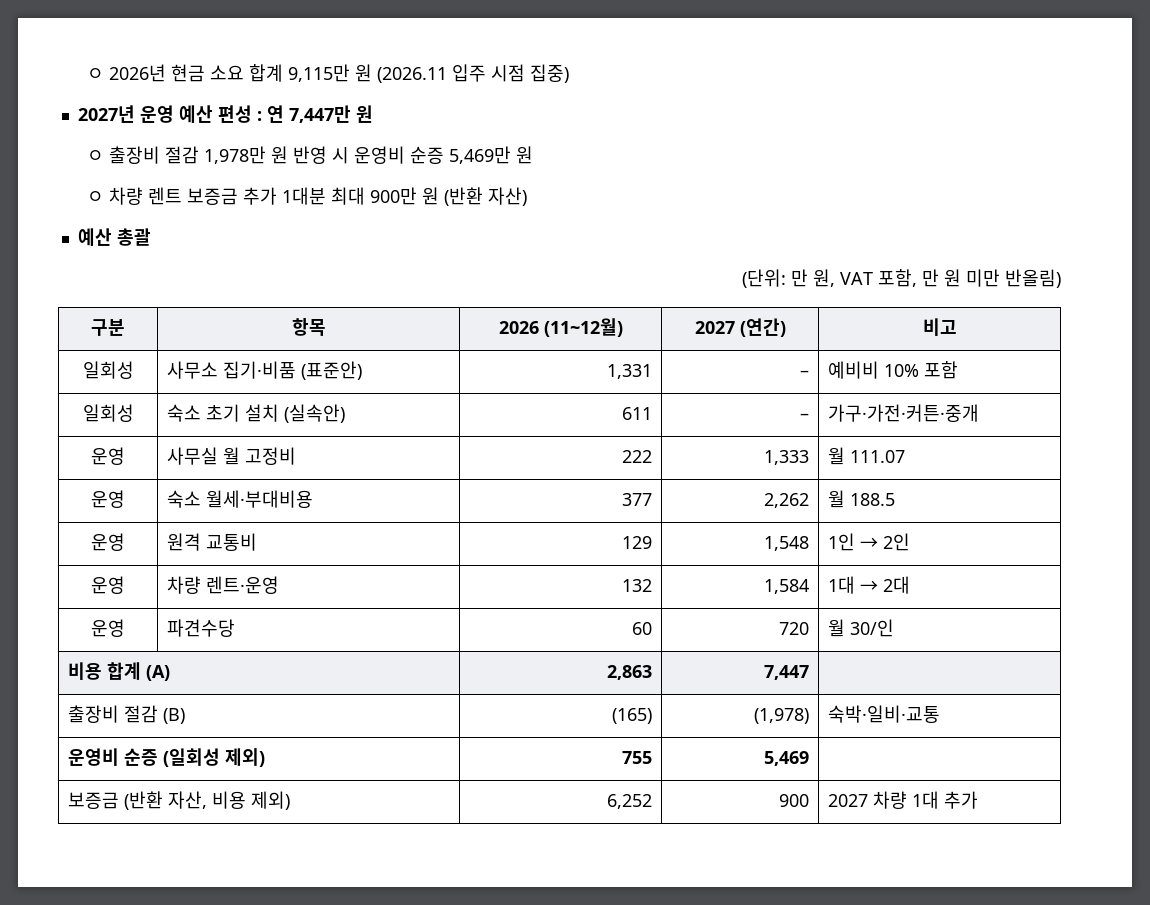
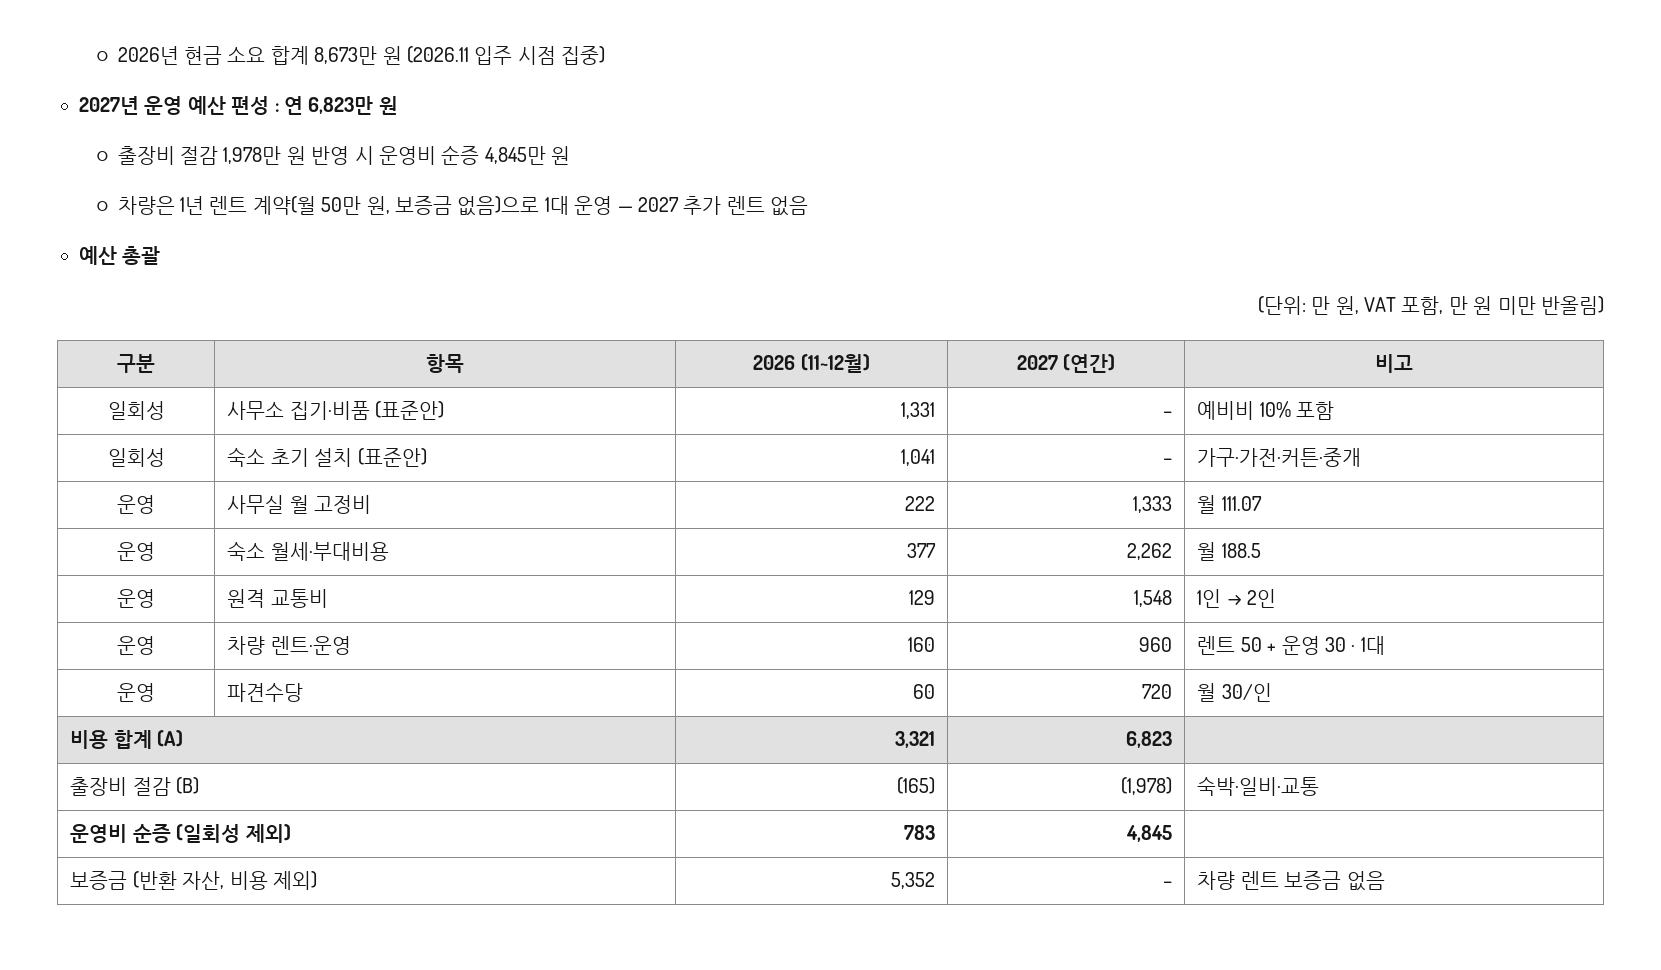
- ㅇ 2026년 현금 소요 합계 9,115만 원 (2026.11 입주 시점 집중)
+ ㅇ 2026년 현금 소요 합계 8,673만 원 (2026.11 입주 시점 집중)
- 2027년 운영 예산 편성 : 연 7,447만 원
+ 2027년 운영 예산 편성 : 연 6,823만 원
- ㅇ 출장비 절감 1,978만 원 반영 시 운영비 순증 5,469만 원
- ㅇ 차량 렌트 보증금 추가 1대분 최대 900만 원 (반환 자산)
+ ㅇ 출장비 절감 1,978만 원 반영 시 운영비 순증 4,845만 원
+ ㅇ 차량은 1년 렌트 계약(월 50만 원, 보증금 없음)으로 1대 운영 — 2027 추가 렌트 없음
- 일회성 | 숙소 초기 설치 (실속안) | 611 | – | 가구·가전·커튼·중개
+ 일회성 | 숙소 초기 설치 (표준안) | 1,041 | – | 가구·가전·커튼·중개
- 운영 | 차량 렌트·운영 | 132 | 1,584 | 1대 → 2대
+ 운영 | 차량 렌트·운영 | 160 | 960 | 렌트 50 + 운영 30 · 1대
- 비용 합계 (A) | 2,863 | 7,447 |
+ 비용 합계 (A) | 3,321 | 6,823 |
- 운영비 순증 (일회성 제외) | 755 | 5,469 |
+ 운영비 순증 (일회성 제외) | 783 | 4,845 |
- 보증금 (반환 자산, 비용 제외) | 6,252 | 900 | 2027 차량 1대 추가
+ 보증금 (반환 자산, 비용 제외) | 5,352 | – | 차량 렌트 보증금 없음

